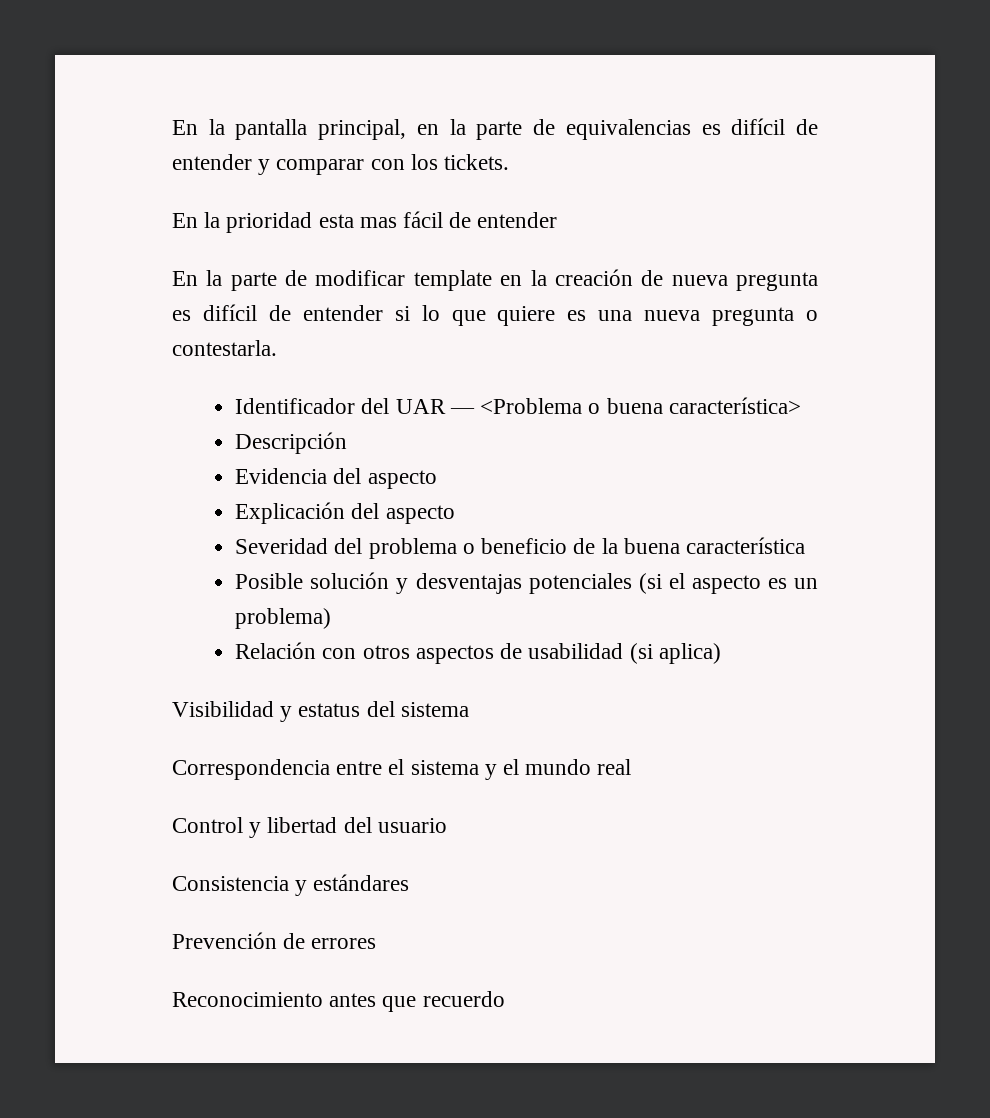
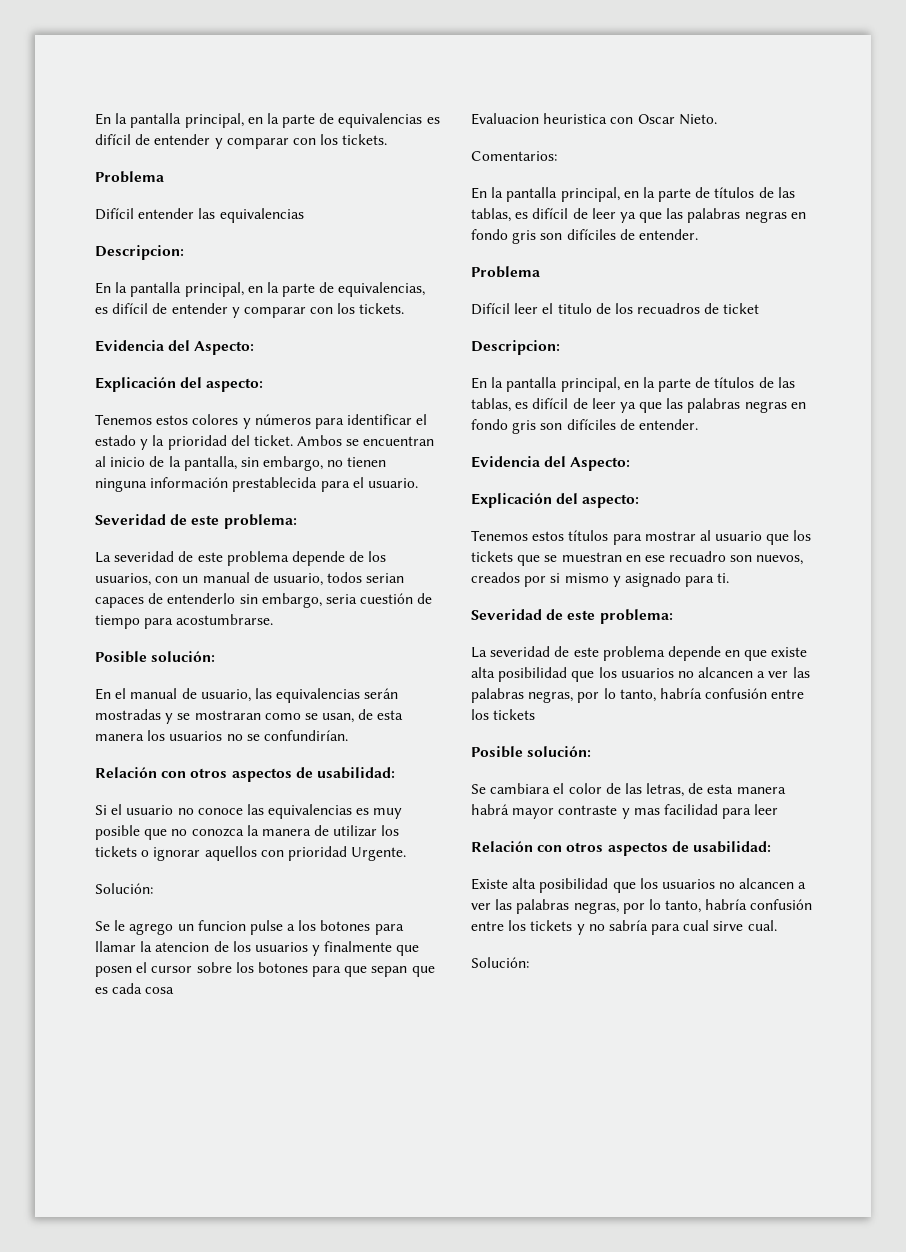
  En la pantalla principal, en la parte de equivalencias es difícil de entender y comparar con los tickets.
- En la prioridad esta mas fácil de entender
- En la parte de modificar template en la creación de nueva pregunta es difícil de entender si lo que quiere es una nueva pregunta o contestarla.
- Identificador del UAR — <Problema o buena característica>
- Descripción
- Evidencia del aspecto
- Explicación del aspecto
- Severidad del problema o beneficio de la buena característica
- Posible solución y desventajas potenciales (si el aspecto es un problema)
- Relación con otros aspectos de usabilidad (si aplica)
- Visibilidad y estatus del sistema
- Correspondencia entre el sistema y el mundo real
- Control y libertad del usuario
- Consistencia y estándares
- Prevención de errores
- Reconocimiento antes que recuerdo
+ Problema
+ Difícil entender las equivalencias
+ Descripcion:
+ En la pantalla principal, en la parte de equivalencias, es difícil de entender y comparar con los tickets.
+ Evidencia del Aspecto:
+ Explicación del aspecto:
+ Tenemos estos colores y números para identificar el estado y la prioridad del ticket. Ambos se encuentran al inicio de la pantalla, sin embargo, no tienen ninguna información prestablecida para el usuario.
+ Severidad de este problema:
+ La severidad de este problema depende de los usuarios, con un manual de usuario, todos serian capaces de entenderlo sin embargo, seria cuestión de tiempo para acostumbrarse.
+ Posible solución:
+ En el manual de usuario, las equivalencias serán mostradas y se mostraran como se usan, de esta manera los usuarios no se confundirían.
+ Relación con otros aspectos de usabilidad:
+ Si el usuario no conoce las equivalencias es muy posible que no conozca la manera de utilizar los tickets o ignorar aquellos con prioridad Urgente.
+ Solución:
+ Se le agrego un funcion pulse a los botones para llamar la atencion de los usuarios y finalmente que posen el cursor sobre los botones para que sepan que es cada cosa
+ Evaluacion heuristica con Oscar Nieto.
+ Comentarios:
+ En la pantalla principal, en la parte de títulos de las tablas, es difícil de leer ya que las palabras negras en fondo gris son difíciles de entender.
+ Problema
+ Difícil leer el titulo de los recuadros de ticket
+ Descripcion:
+ En la pantalla principal, en la parte de títulos de las tablas, es difícil de leer ya que las palabras negras en fondo gris son difíciles de entender.
+ Evidencia del Aspecto:
+ Explicación del aspecto:
+ Tenemos estos títulos para mostrar al usuario que los tickets que se muestran en ese recuadro son nuevos, creados por si mismo y asignado para ti.
+ Severidad de este problema:
+ La severidad de este problema depende en que existe alta posibilidad que los usuarios no alcancen a ver las palabras negras, por lo tanto, habría confusión entre los tickets
+ Posible solución:
+ Se cambiara el color de las letras, de esta manera habrá mayor contraste y mas facilidad para leer
+ Relación con otros aspectos de usabilidad:
+ Existe alta posibilidad que los usuarios no alcancen a ver las palabras negras, por lo tanto, habría confusión entre los tickets y no sabría para cual sirve cual.
+ Solución:

